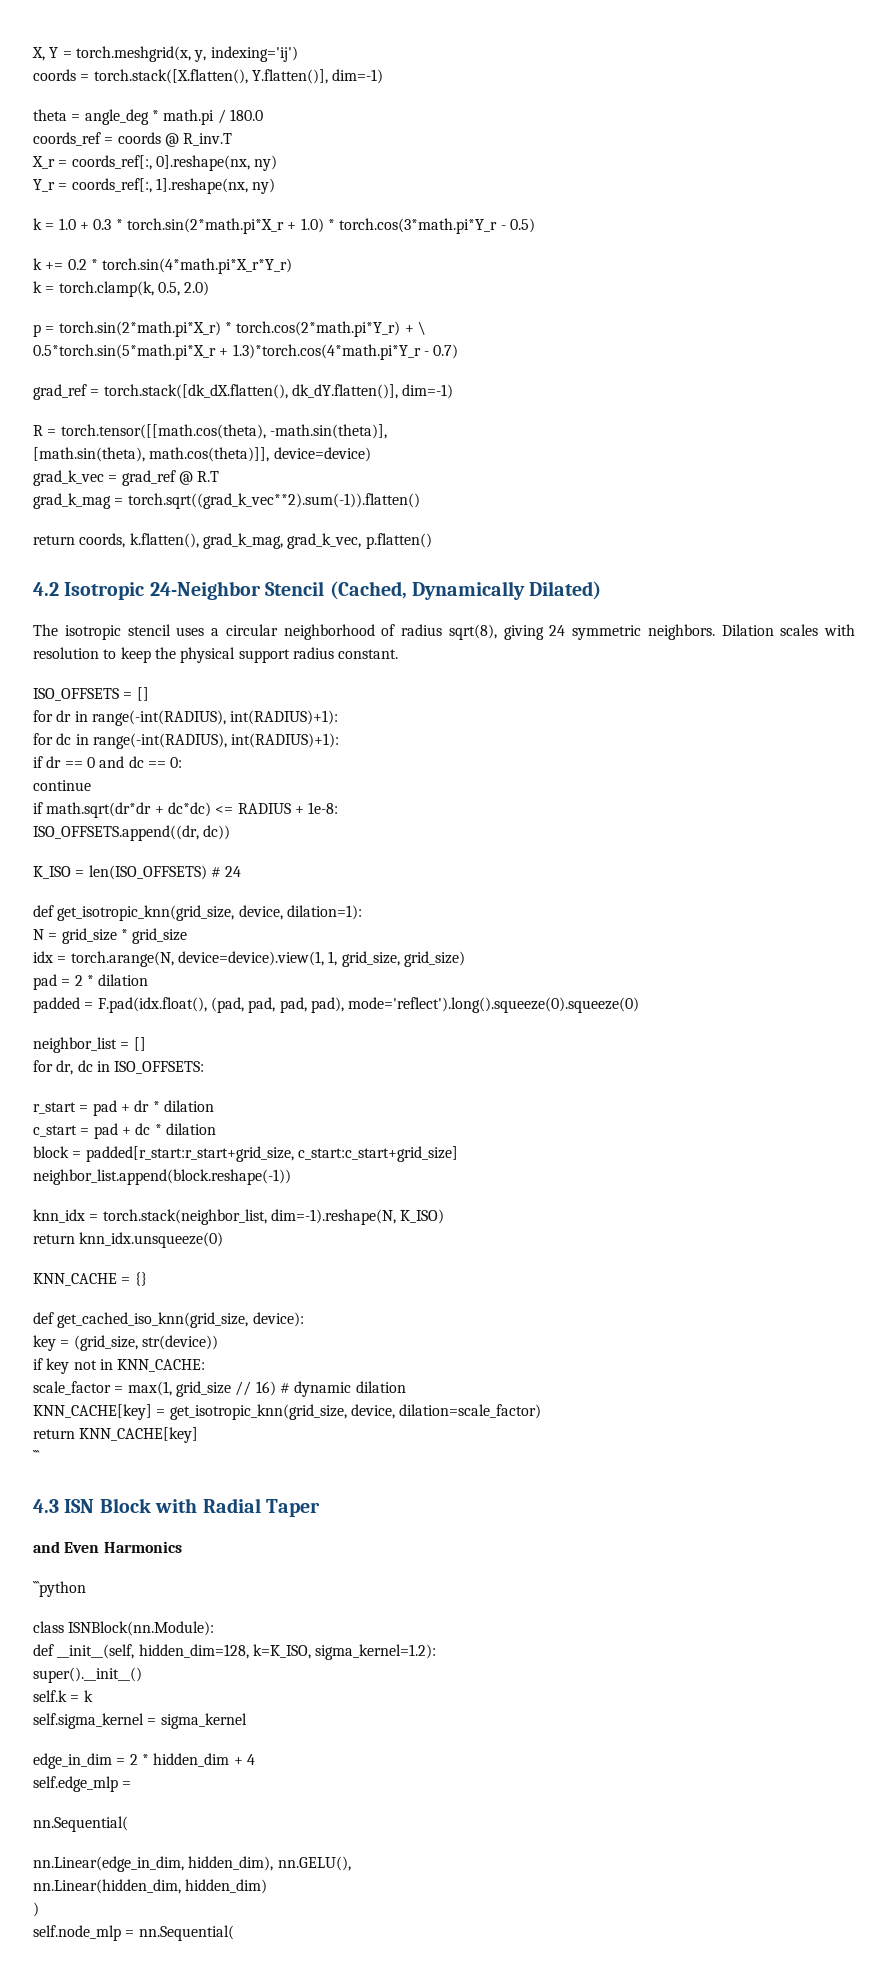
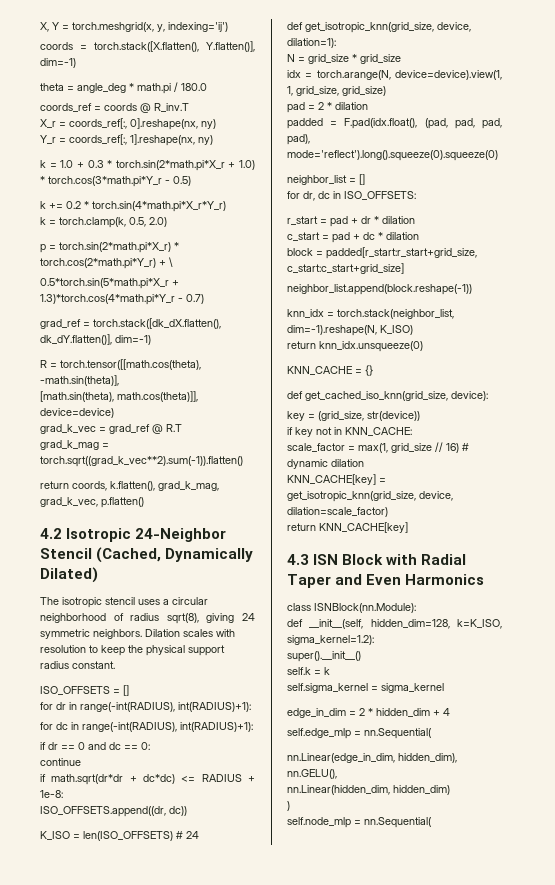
- ```
- 4.3 ISN Block with Radial Taper
- and Even Harmonics
+ 4.3 ISN Block with Radial Taper and Even Harmonics
- ```python
- self.edge_mlp =
- nn.Sequential(
+ self.edge_mlp = nn.Sequential(

